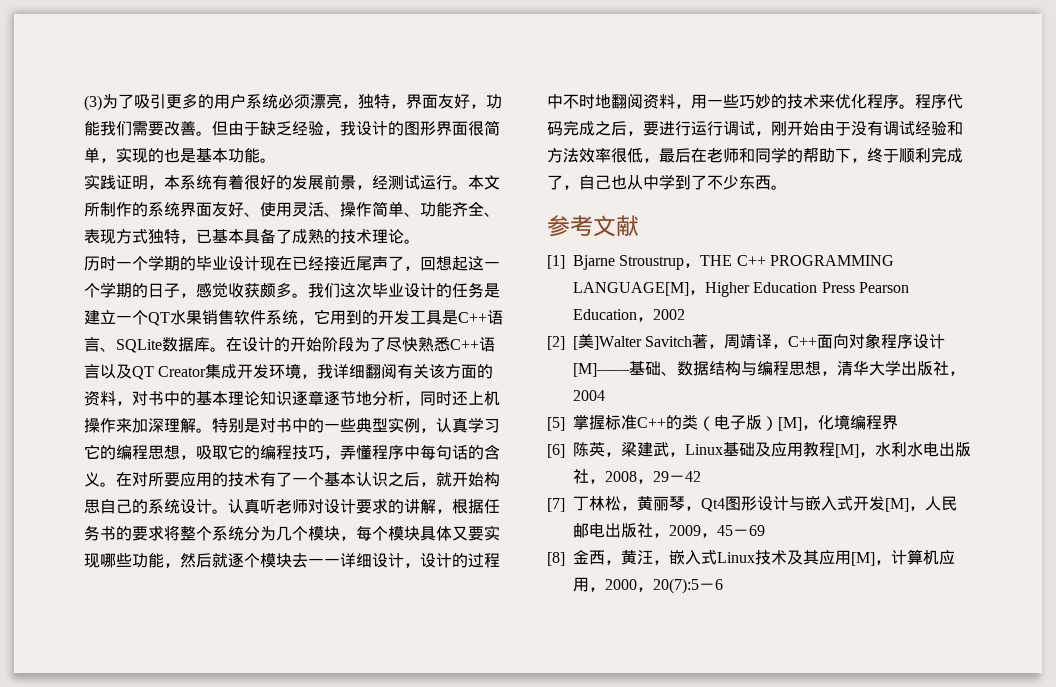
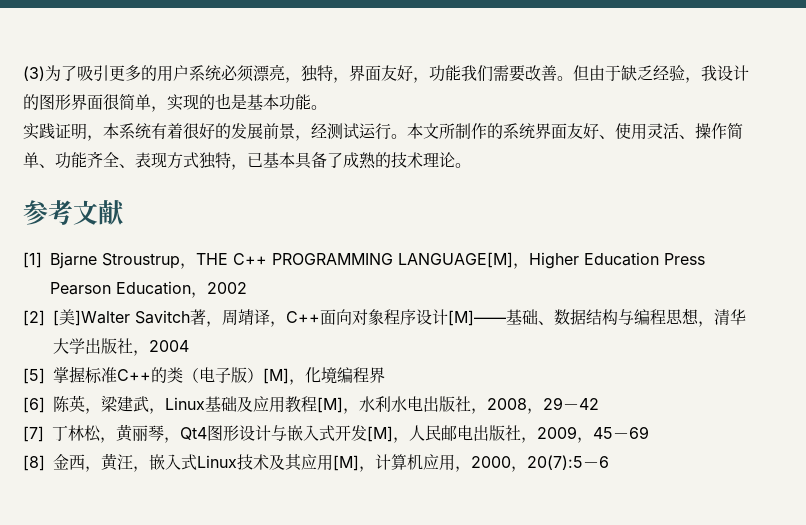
- 历时一个学期的毕业设计现在已经接近尾声了，回想起这一个学期的日子，感觉收获颇多。我们这次毕业设计的任务是建立一个QT水果销售软件系统，它用到的开发工具是C++语言、SQLite数据库。在设计的开始阶段为了尽快熟悉C++语言以及QT Creator集成开发环境，我详细翻阅有关该方面的资料，对书中的基本理论知识逐章逐节地分析，同时还上机操作来加深理解。特别是对书中的一些典型实例，认真学习它的编程思想，吸取它的编程技巧，弄懂程序中每句话的含义。在对所要应用的技术有了一个基本认识之后，就开始构思自己的系统设计。认真听老师对设计要求的讲解，根据任务书的要求将整个系统分为几个模块，每个模块具体又要实现哪些功能，然后就逐个模块去一一详细设计，设计的过程中不时地翻阅资料，用一些巧妙的技术来优化程序。程序代码完成之后，要进行运行调试，刚开始由于没有调试经验和方法效率很低，最后在老师和同学的帮助下，终于顺利完成了，自己也从中学到了不少东西。

